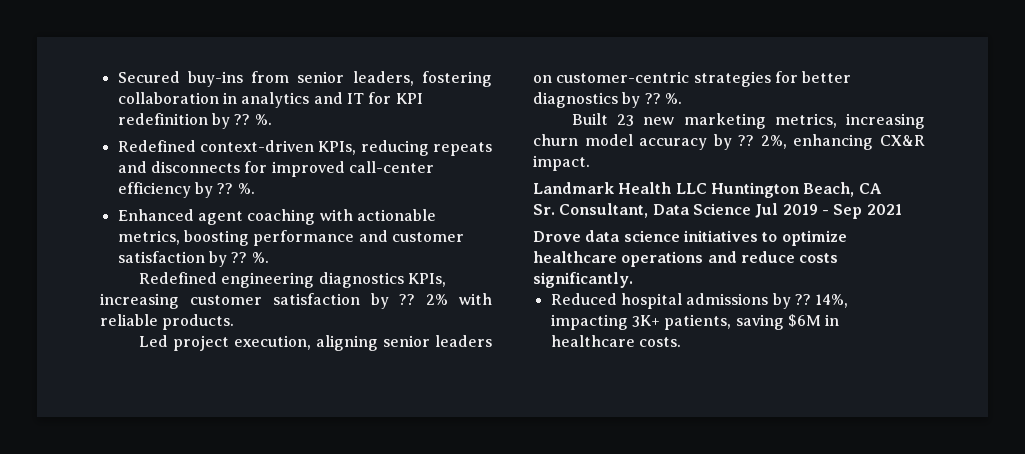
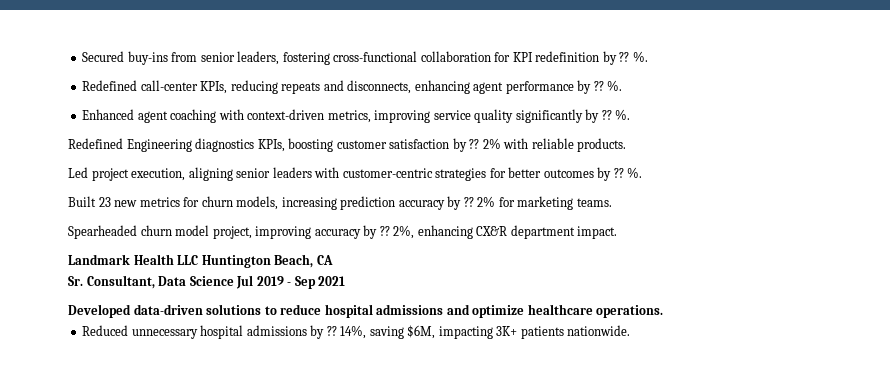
- Secured buy-ins from senior leaders, fostering collaboration in analytics and IT for KPI redefinition by ??
+ Secured buy-ins from senior leaders, fostering cross-functional collaboration for KPI redefinition by ??
- Redefined context-driven KPIs, reducing repeats and disconnects for improved call-center efficiency by ??
+ Redefined call-center KPIs, reducing repeats and disconnects, enhancing agent performance by ??
- Enhanced agent coaching with actionable metrics, boosting performance and customer satisfaction by ?? %.
- Redefined engineering diagnostics KPIs, increasing customer satisfaction by ??
+ Enhanced agent coaching with context-driven metrics, improving service quality significantly by ?? %.
+ Redefined Engineering diagnostics KPIs, boosting customer satisfaction by ??
- Led project execution, aligning senior leaders on customer-centric strategies for better diagnostics by ??
+ Led project execution, aligning senior leaders with customer-centric strategies for better outcomes by ??
- Built 23 new marketing metrics, increasing churn model accuracy by ??
+ Built 23 new metrics for churn models, increasing prediction accuracy by ?? 2% for marketing teams.
+ Spearheaded churn model project, improving accuracy by ??
- 2%, enhancing CX&R impact.
+ 2%, enhancing CX&R department impact.
- Drove data science initiatives to optimize healthcare operations and reduce costs significantly.
+ Developed data-driven solutions to reduce hospital admissions and optimize healthcare operations.
- Reduced hospital admissions by ??
+ Reduced unnecessary hospital admissions by ??
- 14%, impacting 3K+ patients, saving $6M in healthcare costs.
+ 14%, saving $6M, impacting 3K+ patients nationwide.

